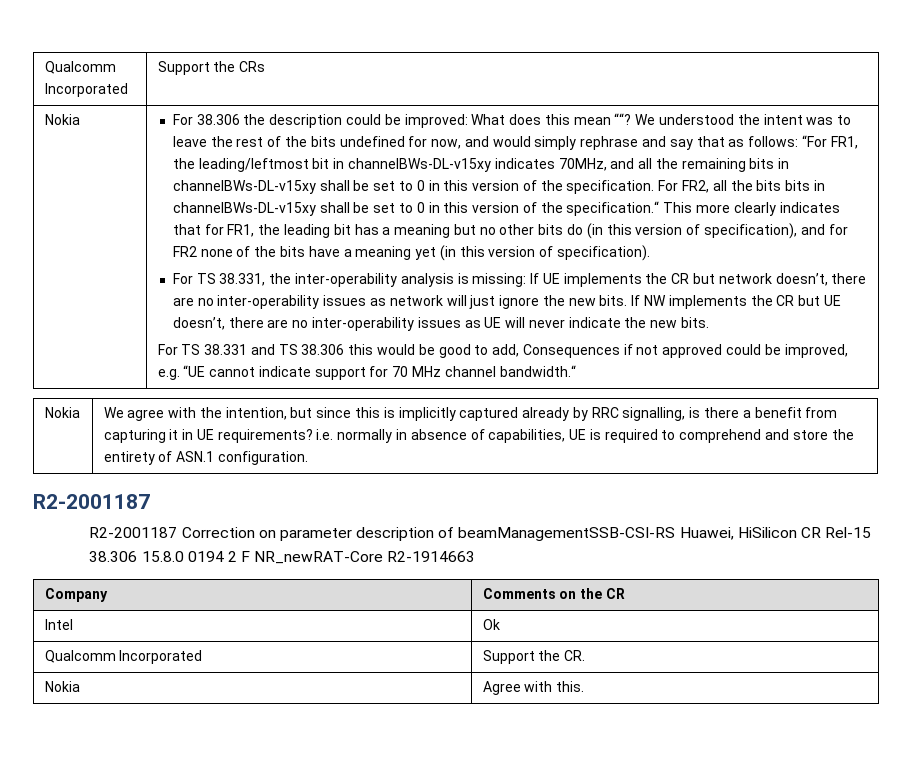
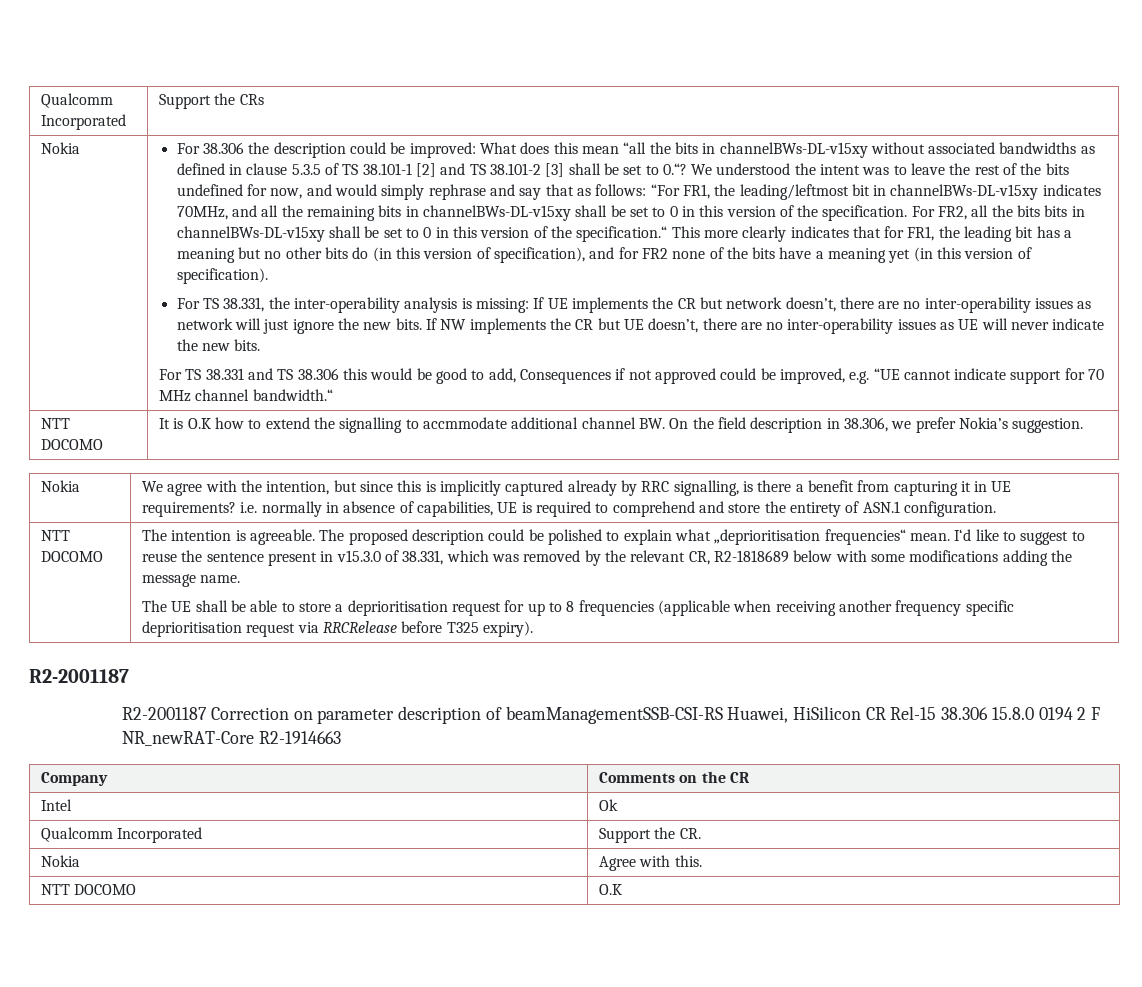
- For 38.306 the description could be improved: What does this mean ““?
+ For 38.306 the description could be improved: What does this mean “all the bits in channelBWs-DL-v15xy without associated bandwidths as defined in clause 5.3.5 of TS 38.101-1 [2] and TS 38.101-2 [3] shall be set to 0.“?
+ NTT DOCOMO | It is O.K how to extend the signalling to accmmodate additional channel BW. On the field description in 38.306, we prefer Nokia’s suggestion.
+ NTT DOCOMO | The intention is agreeable. The proposed description could be polished to explain what „deprioritisation frequencies“ mean. I‘d like to suggest to reuse the sentence present in v15.3.0 of 38.331, which was removed by the relevant CR, R2-1818689 below with some modifications adding the message name.
+ The UE shall be able to store a deprioritisation request for up to 8 frequencies (applicable when receiving another frequency specific deprioritisation request via RRCRelease before T325 expiry).
+ NTT DOCOMO | O.K

